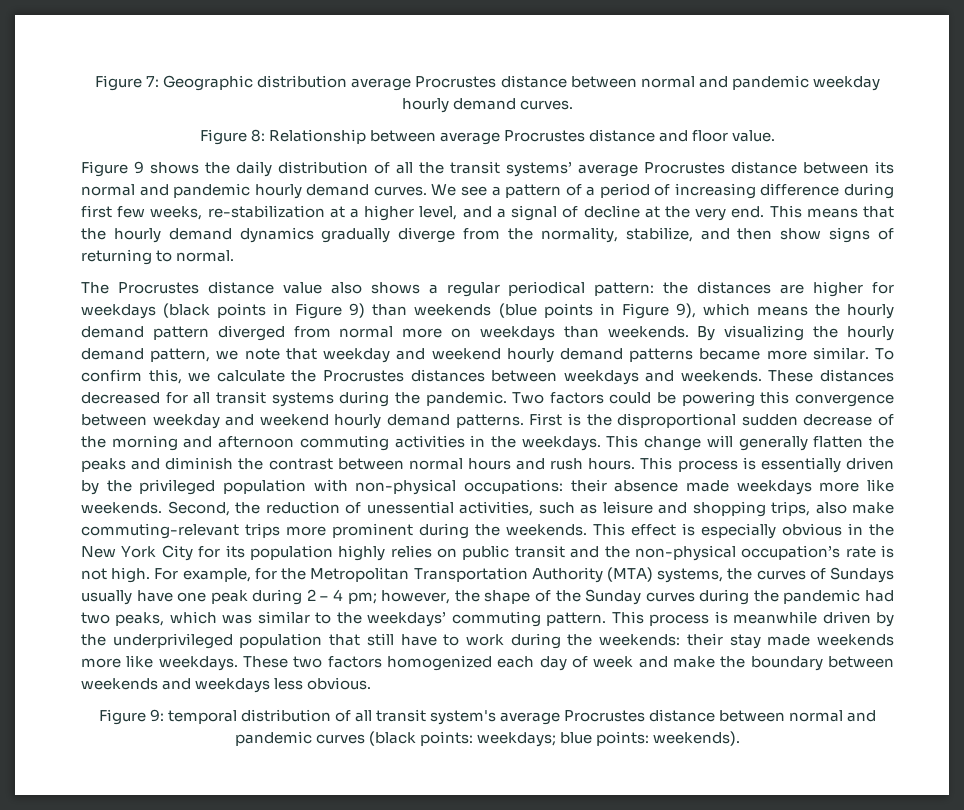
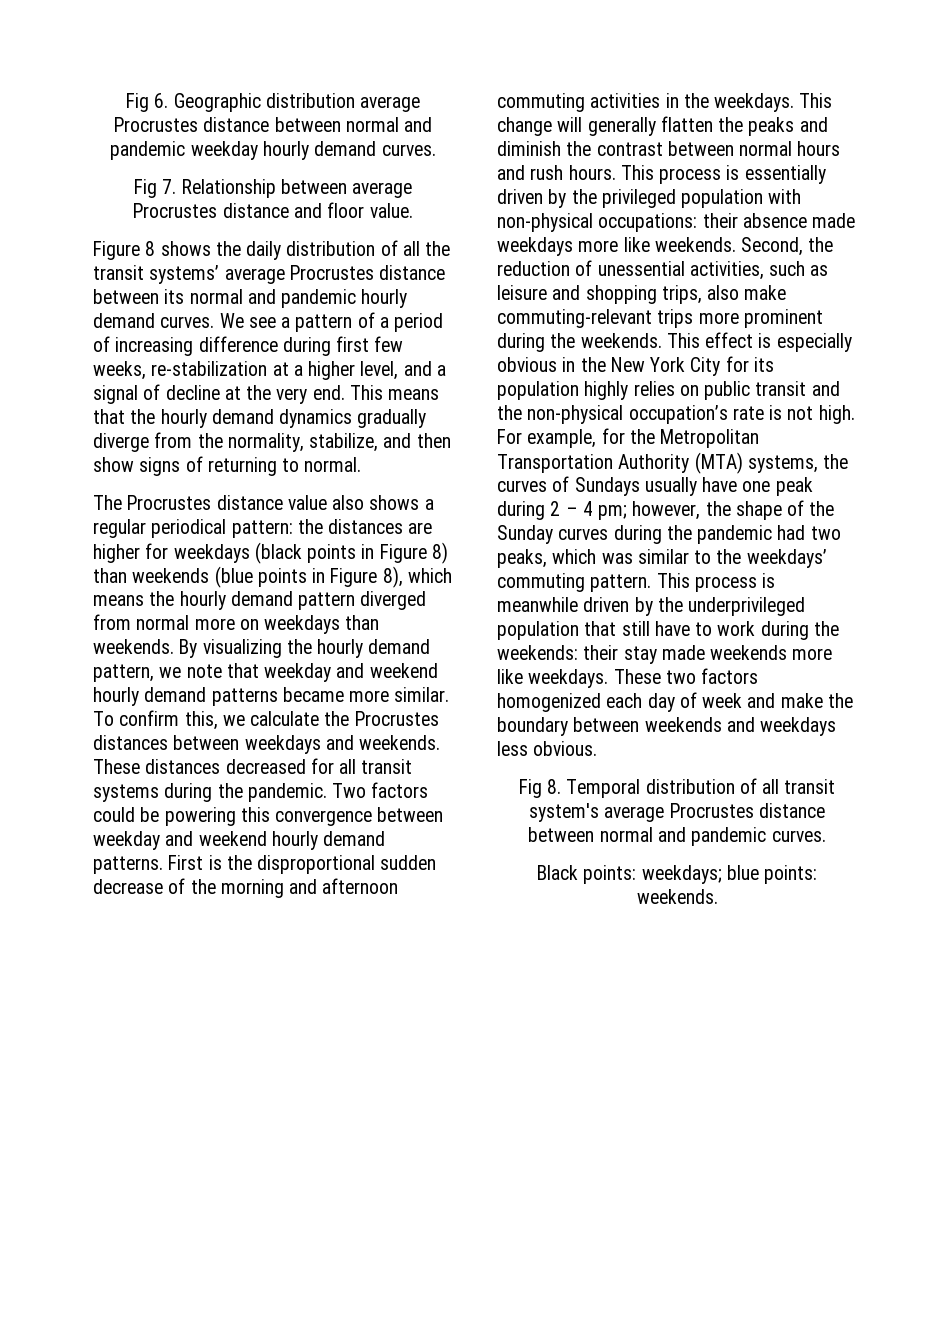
- Figure 7: Geographic distribution average Procrustes distance between normal and pandemic weekday hourly demand curves.
+ Fig 6. Geographic distribution average Procrustes distance between normal and pandemic weekday hourly demand curves.
- Figure 8: Relationship between average Procrustes distance and floor value.
+ Fig 7. Relationship between average Procrustes distance and floor value.
- Figure 9 shows the daily distribution of all the transit systems’ average Procrustes distance between its normal and pandemic hourly demand curves.
+ Figure 8 shows the daily distribution of all the transit systems’ average Procrustes distance between its normal and pandemic hourly demand curves.
- The Procrustes distance value also shows a regular periodical pattern: the distances are higher for weekdays (black points in Figure 9) than weekends (blue points in Figure 9), which means the hourly demand pattern diverged from normal more on weekdays than weekends.
+ The Procrustes distance value also shows a regular periodical pattern: the distances are higher for weekdays (black points in Figure 8) than weekends (blue points in Figure 8), which means the hourly demand pattern diverged from normal more on weekdays than weekends.
- Figure 9: temporal distribution of all transit system's average Procrustes distance between normal and pandemic curves (black points: weekdays; blue points: weekends).
+ Fig 8. Temporal distribution of all transit system's average Procrustes distance between normal and pandemic curves.
+ Black points: weekdays; blue points: weekends.

